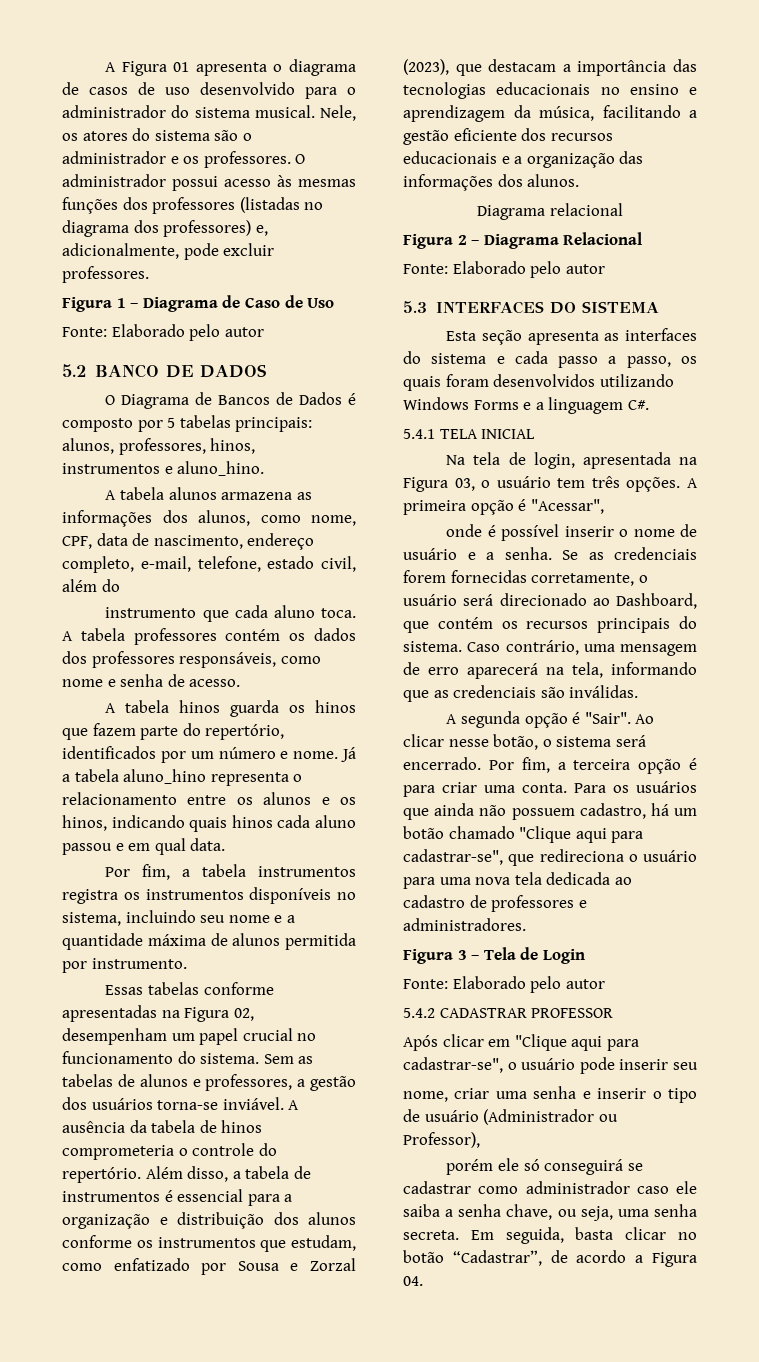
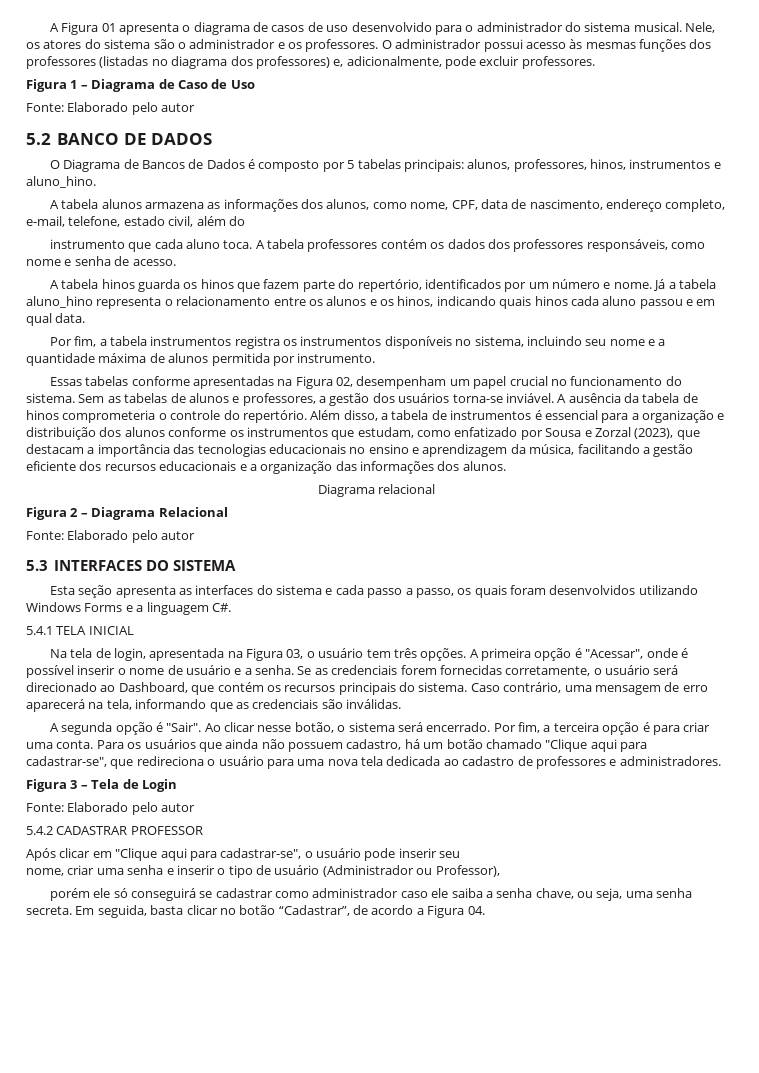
- A primeira opção é "Acessar",
- onde é possível inserir o nome de usuário e a senha.
+ A primeira opção é "Acessar", onde é possível inserir o nome de usuário e a senha.

